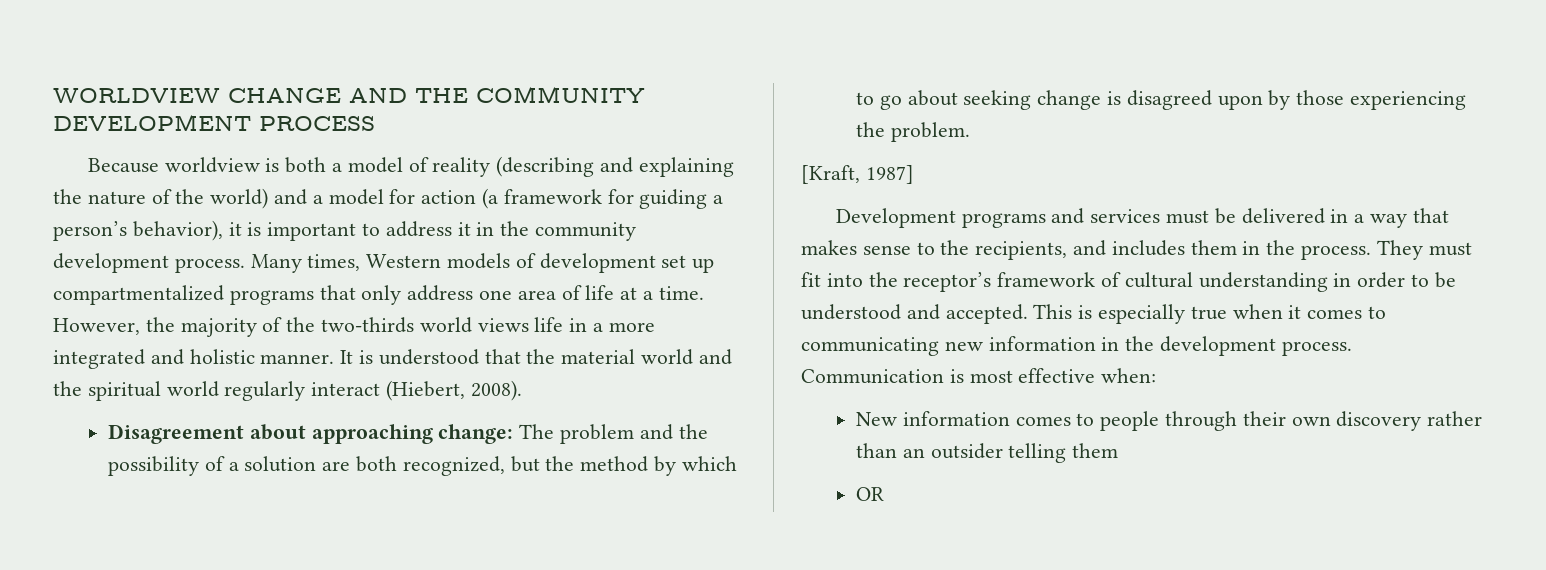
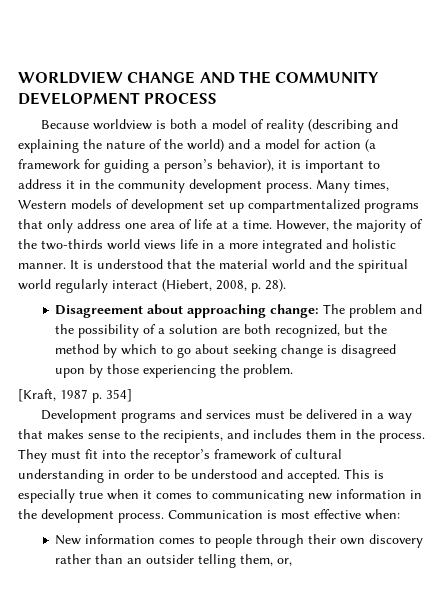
- It is understood that the material world and the spiritual world regularly interact (Hiebert, 2008).
+ It is understood that the material world and the spiritual world regularly interact (Hiebert, 2008, p. 28).
- [Kraft, 1987]
+ [Kraft, 1987 p. 354]
- New information comes to people through their own discovery rather than an outsider telling them
- OR
+ New information comes to people through their own discovery rather than an outsider telling them, or,

